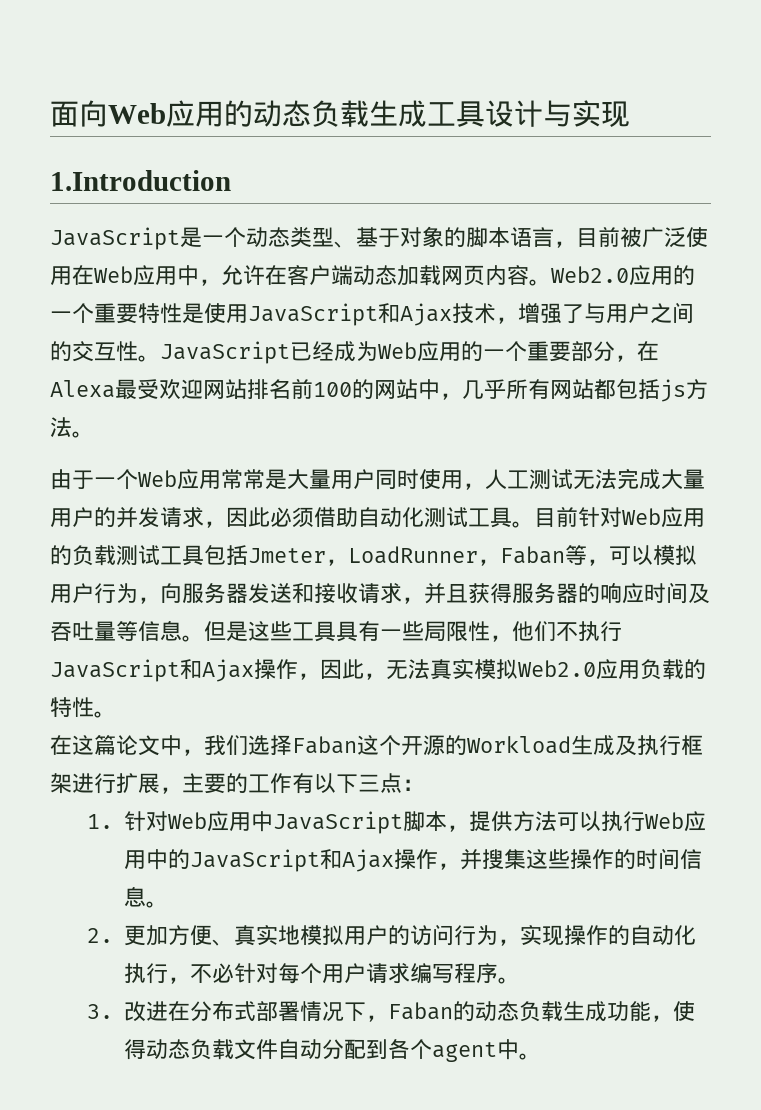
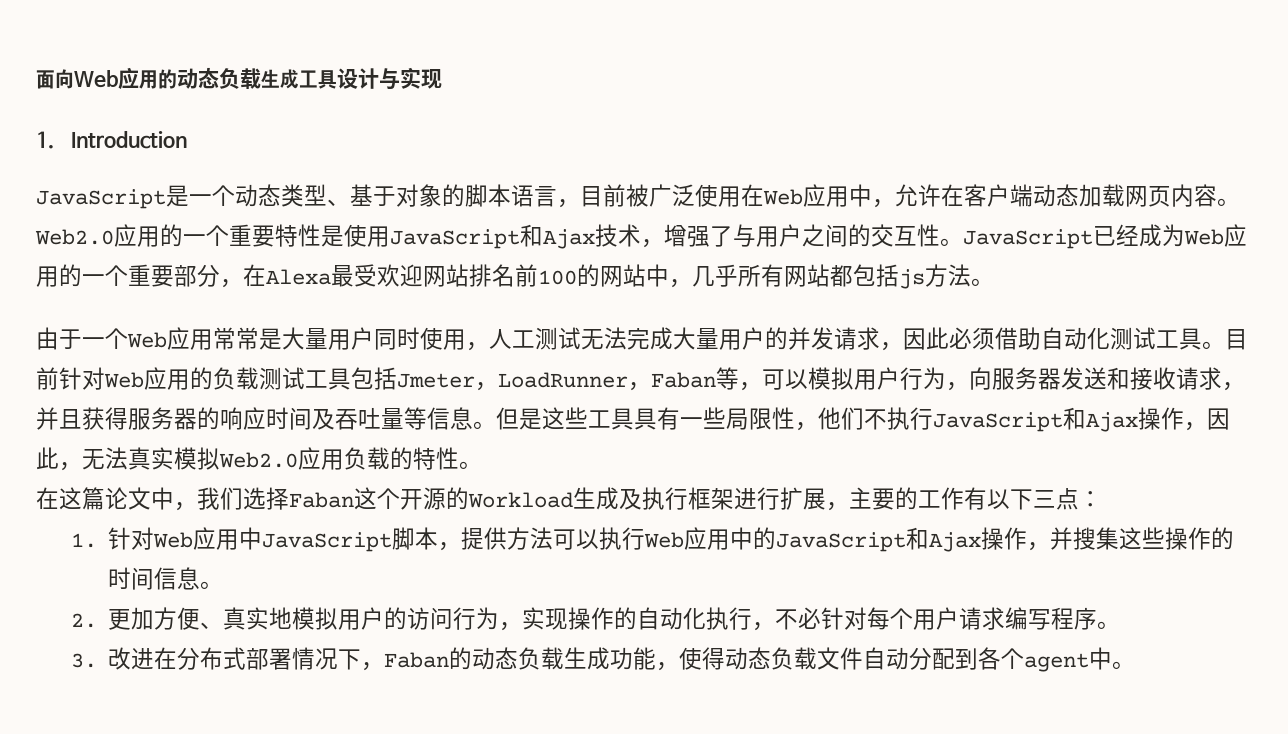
- 1.Introduction
+ 1. Introduction

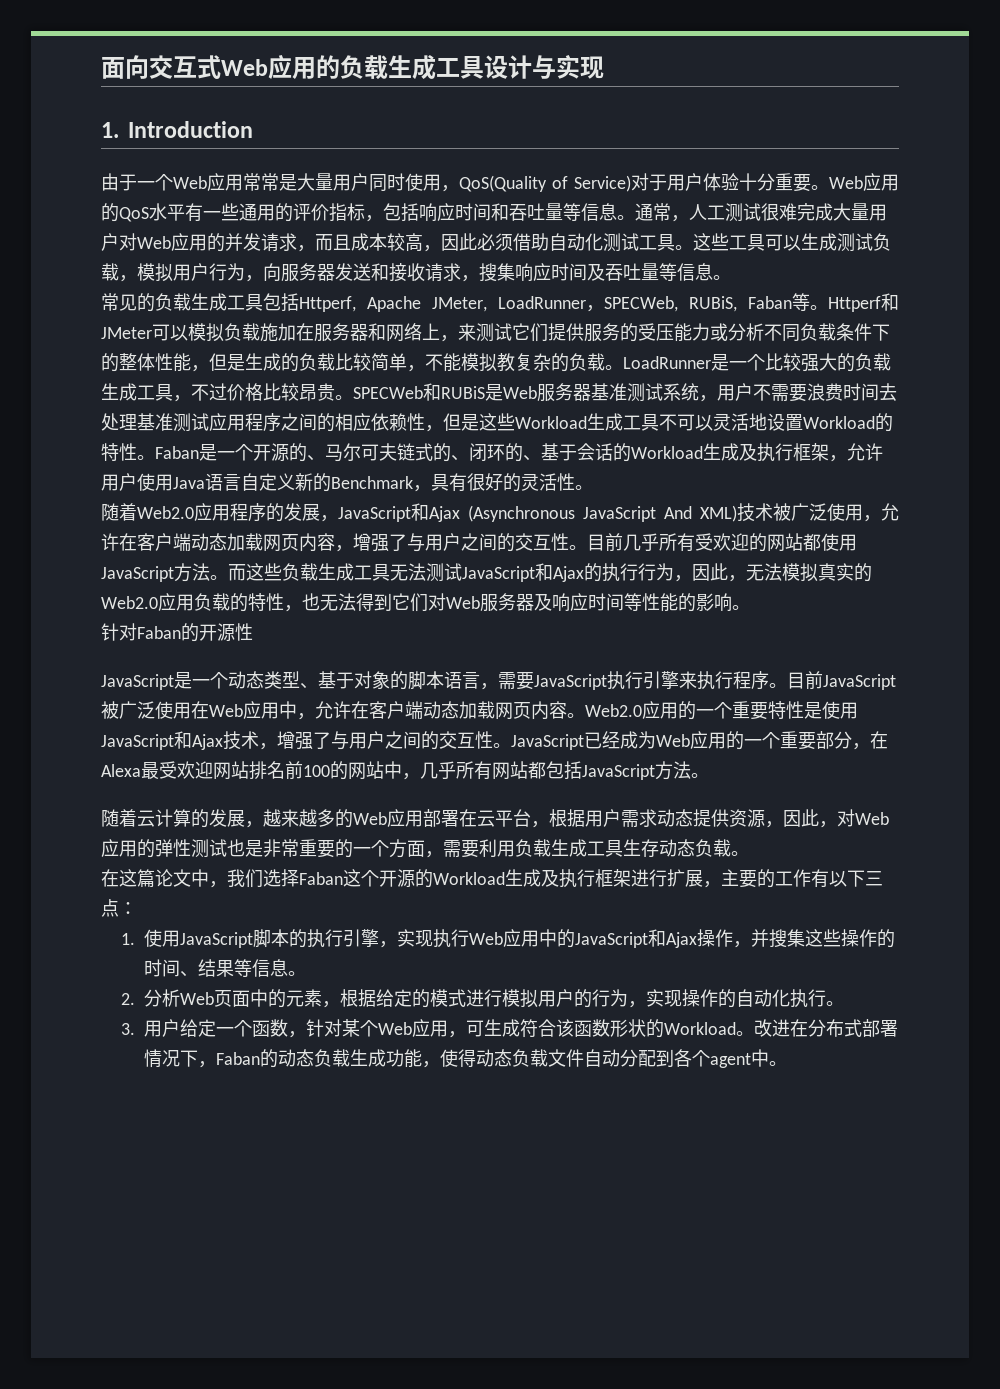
- 面向Web应用的动态负载生成工具设计与实现
+ 面向交互式Web应用的负载生成工具设计与实现
+ 由于一个Web应用常常是大量用户同时使用，QoS(Quality of Service)对于用户体验十分重要。Web应用的QoS水平有一些通用的评价指标，包括响应时间和吞吐量等信息。通常，人工测试很难完成大量用户对Web应用的并发请求，而且成本较高，因此必须借助自动化测试工具。这些工具可以生成测试负载，模拟用户行为，向服务器发送和接收请求，搜集响应时间及吞吐量等信息。
+ 常见的负载生成工具包括Httperf, Apache JMeter, LoadRunner，SPECWeb, RUBiS, Faban等。Httperf和JMeter可以模拟负载施加在服务器和网络上，来测试它们提供服务的受压能力或分析不同负载条件下的整体性能，但是生成的负载比较简单，不能模拟教复杂的负载。LoadRunner是一个比较强大的负载生成工具，不过价格比较昂贵。SPECWeb和RUBiS是Web服务器基准测试系统，用户不需要浪费时间去处理基准测试应用程序之间的相应依赖性，但是这些Workload生成工具不可以灵活地设置Workload的特性。Faban是一个开源的、马尔可夫链式的、闭环的、基于会话的Workload生成及执行框架，允许用户使用Java语言自定义新的Benchmark，具有很好的灵活性。
+ 随着Web2.0应用程序的发展，JavaScript和Ajax (Asynchronous JavaScript And XML)技术被广泛使用，允许在客户端动态加载网页内容，增强了与用户之间的交互性。目前几乎所有受欢迎的网站都使用JavaScript方法。而这些负载生成工具无法测试JavaScript和Ajax的执行行为，因此，无法模拟真实的Web2.0应用负载的特性，也无法得到它们对Web服务器及响应时间等性能的影响。
+ 针对Faban的开源性
- JavaScript是一个动态类型、基于对象的脚本语言，目前被广泛使用在Web应用中，允许在客户端动态加载网页内容。
+ JavaScript是一个动态类型、基于对象的脚本语言，需要JavaScript执行引擎来执行程序。目前JavaScript被广泛使用在Web应用中，允许在客户端动态加载网页内容。
- JavaScript已经成为Web应用的一个重要部分，在Alexa最受欢迎网站排名前100的网站中，几乎所有网站都包括js方法。
+ JavaScript已经成为Web应用的一个重要部分，在Alexa最受欢迎网站排名前100的网站中，几乎所有网站都包括JavaScript方法。
- 由于一个Web应用常常是大量用户同时使用，人工测试无法完成大量用户的并发请求，因此必须借助自动化测试工具。目前针对Web应用的负载测试工具包括Jmeter，LoadRunner，Faban等，可以模拟用户行为，向服务器发送和接收请求，并且获得服务器的响应时间及吞吐量等信息。但是这些工具具有一些局限性，他们不执行JavaScript和Ajax操作，因此，无法真实模拟Web2.0应用负载的特性。
+ 随着云计算的发展，越来越多的Web应用部署在云平台，根据用户需求动态提供资源，因此，对Web应用的弹性测试也是非常重要的一个方面，需要利用负载生成工具生存动态负载。
- 1.针对Web应用中JavaScript脚本，提供方法可以执行Web应用中的JavaScript和Ajax操作，并搜集这些操作的时间信息。
+ 1.使用JavaScript脚本的执行引擎，实现执行Web应用中的JavaScript和Ajax操作，并搜集这些操作的时间、结果等信息。
- 2.更加方便、真实地模拟用户的访问行为，实现操作的自动化执行，不必针对每个用户请求编写程序。
- 3.改进在分布式部署情况下，Faban的动态负载生成功能，使得动态负载文件自动分配到各个agent中。
+ 2.分析Web页面中的元素，根据给定的模式进行模拟用户的行为，实现操作的自动化执行。
+ 3.用户给定一个函数，针对某个Web应用，可生成符合该函数形状的Workload。改进在分布式部署情况下，Faban的动态负载生成功能，使得动态负载文件自动分配到各个agent中。

